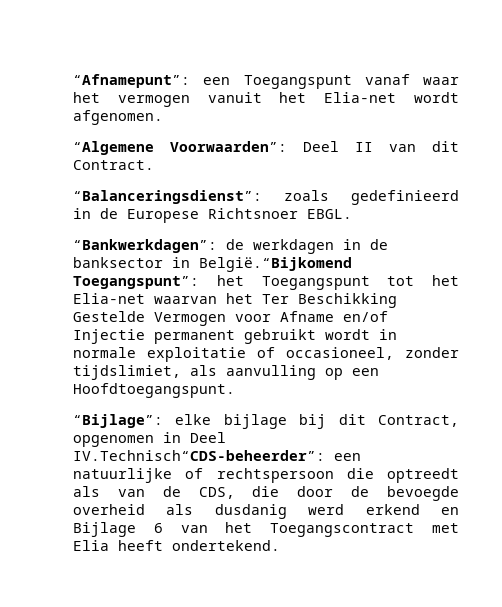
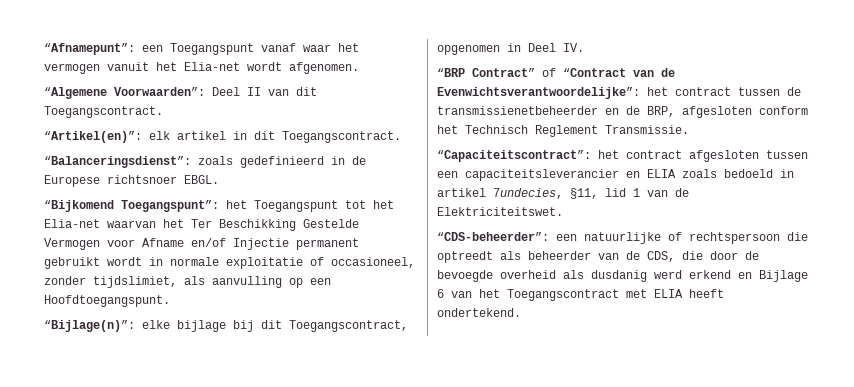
- “Algemene Voorwaarden”: Deel II van dit Contract.
+ “Algemene Voorwaarden”: Deel II van dit Toegangscontract.
+ “Artikel(en)”: elk artikel in dit Toegangscontract.
- “Balanceringsdienst”: zoals gedefinieerd in de Europese Richtsnoer EBGL.
+ “Balanceringsdienst”: zoals gedefinieerd in de Europese richtsnoer EBGL.
- “Bankwerkdagen”: de werkdagen in de banksector in België.“Bijkomend Toegangspunt”: het Toegangspunt tot het Elia-net waarvan het Ter Beschikking Gestelde Vermogen voor Afname en/of Injectie permanent gebruikt wordt in normale exploitatie of occasioneel, zonder tijdslimiet, als aanvulling op een Hoofdtoegangspunt.
+ “Bijkomend Toegangspunt”: het Toegangspunt tot het Elia-net waarvan het Ter Beschikking Gestelde Vermogen voor Afname en/of Injectie permanent gebruikt wordt in normale exploitatie of occasioneel, zonder tijdslimiet, als aanvulling op een Hoofdtoegangspunt.
- “Bijlage”: elke bijlage bij dit Contract, opgenomen in Deel IV.Technisch“CDS-beheerder”: een natuurlijke of rechtspersoon die optreedt als van de CDS, die door de bevoegde overheid als dusdanig werd erkend en Bijlage 6 van het Toegangscontract met Elia heeft ondertekend.
+ “Bijlage(n)”: elke bijlage bij dit Toegangscontract, opgenomen in Deel IV.
+ “BRP Contract” of “Contract van de Evenwichtsverantwoordelijke”: het contract tussen de transmissienetbeheerder en de BRP, afgesloten conform het Technisch Reglement Transmissie.
+ “Capaciteitscontract”: het contract afgesloten tussen een capaciteitsleverancier en ELIA zoals bedoeld in artikel 7undecies, §11, lid 1 van de Elektriciteitswet.
+ “CDS-beheerder”: een natuurlijke of rechtspersoon die optreedt als beheerder van de CDS, die door de bevoegde overheid als dusdanig werd erkend en Bijlage 6 van het Toegangscontract met ELIA heeft ondertekend.

